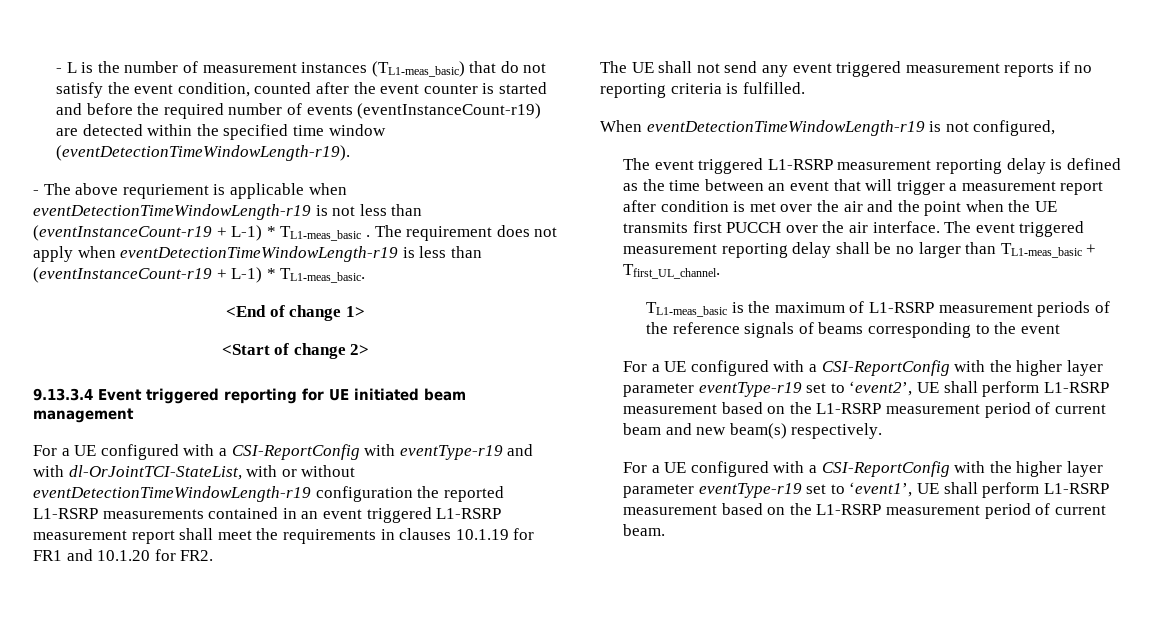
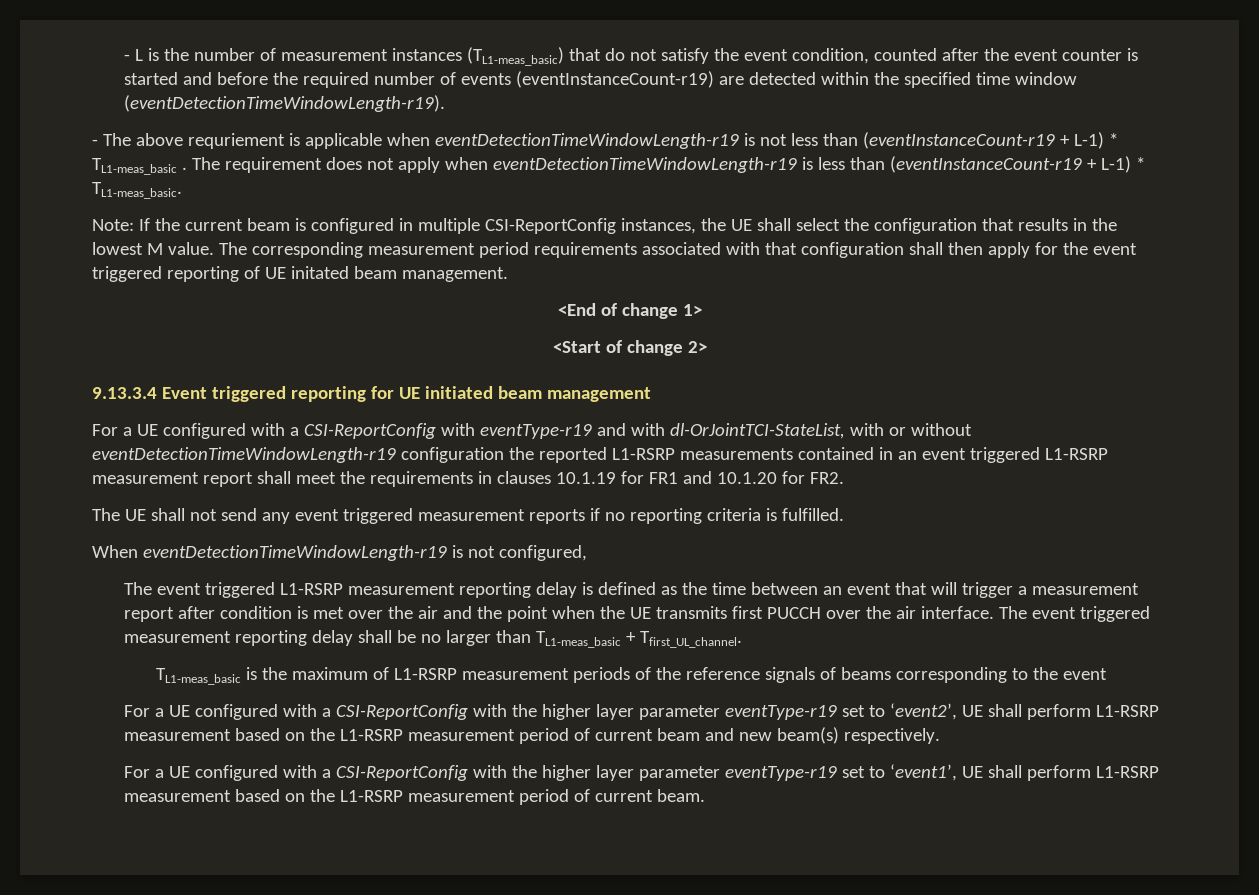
+ Note: If the current beam is configured in multiple CSI-ReportConfig instances, the UE shall select the configuration that results in the lowest M value. The corresponding measurement period requirements associated with that configuration shall then apply for the event triggered reporting of UE initated beam management.

